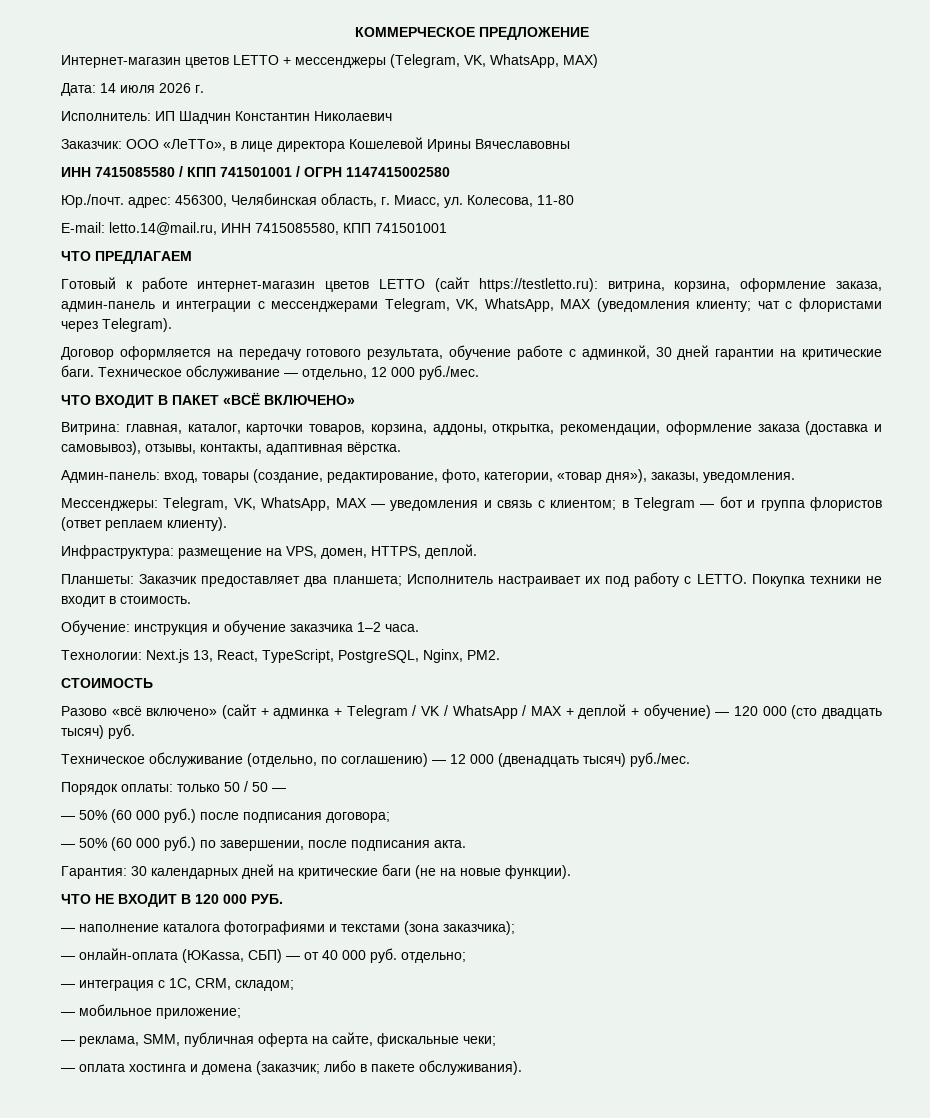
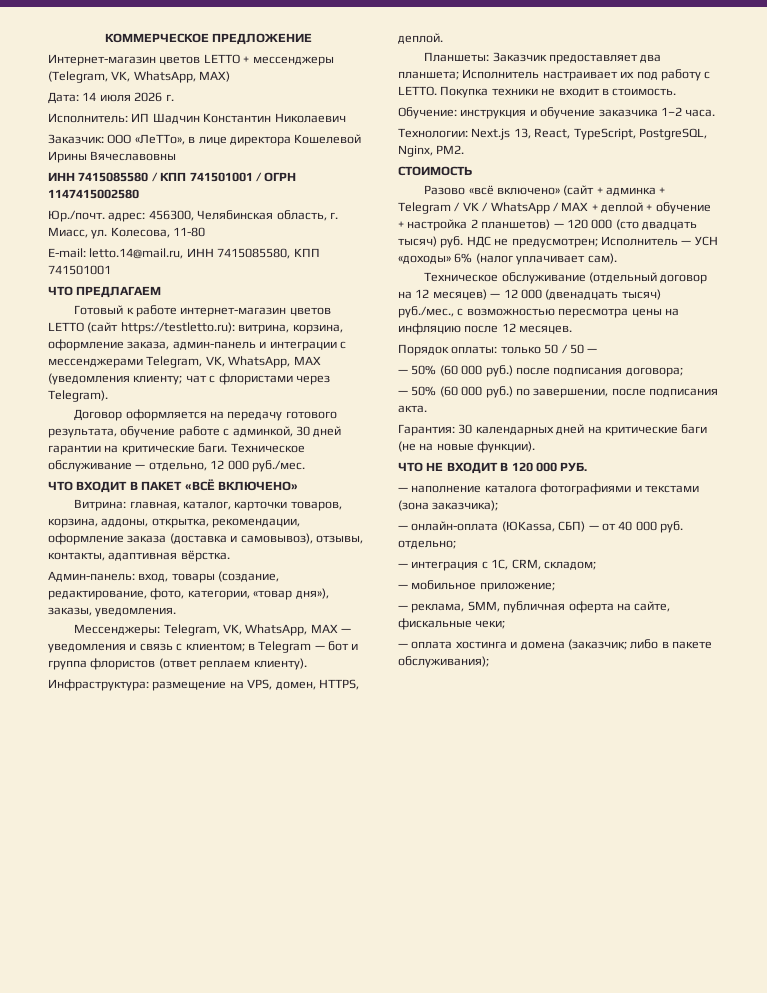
- Разово «всё включено» (сайт + админка + Telegram / VK / WhatsApp / MAX + деплой + обучение) — 120 000 (сто двадцать тысяч) руб.
- Техническое обслуживание (отдельно, по соглашению) — 12 000 (двенадцать тысяч) руб./мес.
+ Разово «всё включено» (сайт + админка + Telegram / VK / WhatsApp / MAX + деплой + обучение + настройка 2 планшетов) — 120 000 (сто двадцать тысяч) руб. НДС не предусмотрен; Исполнитель — УСН «доходы» 6% (налог уплачивает сам).
+ Техническое обслуживание (отдельный договор на 12 месяцев) — 12 000 (двенадцать тысяч) руб./мес., с возможностью пересмотра цены на инфляцию после 12 месяцев.
- — оплата хостинга и домена (заказчик; либо в пакете обслуживания).
+ — оплата хостинга и домена (заказчик; либо в пакете обслуживания);

